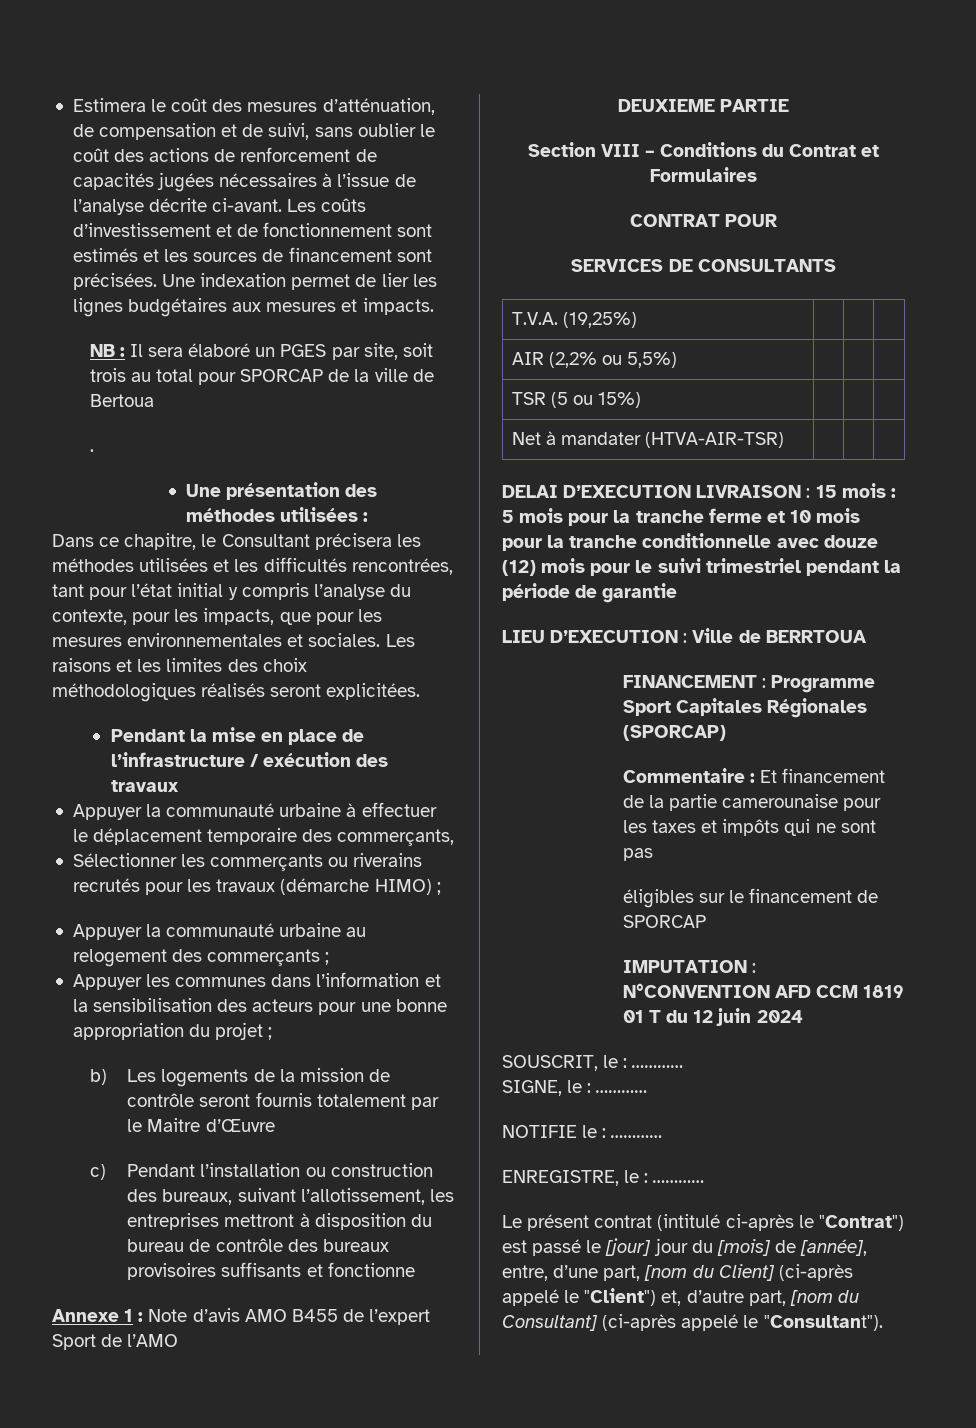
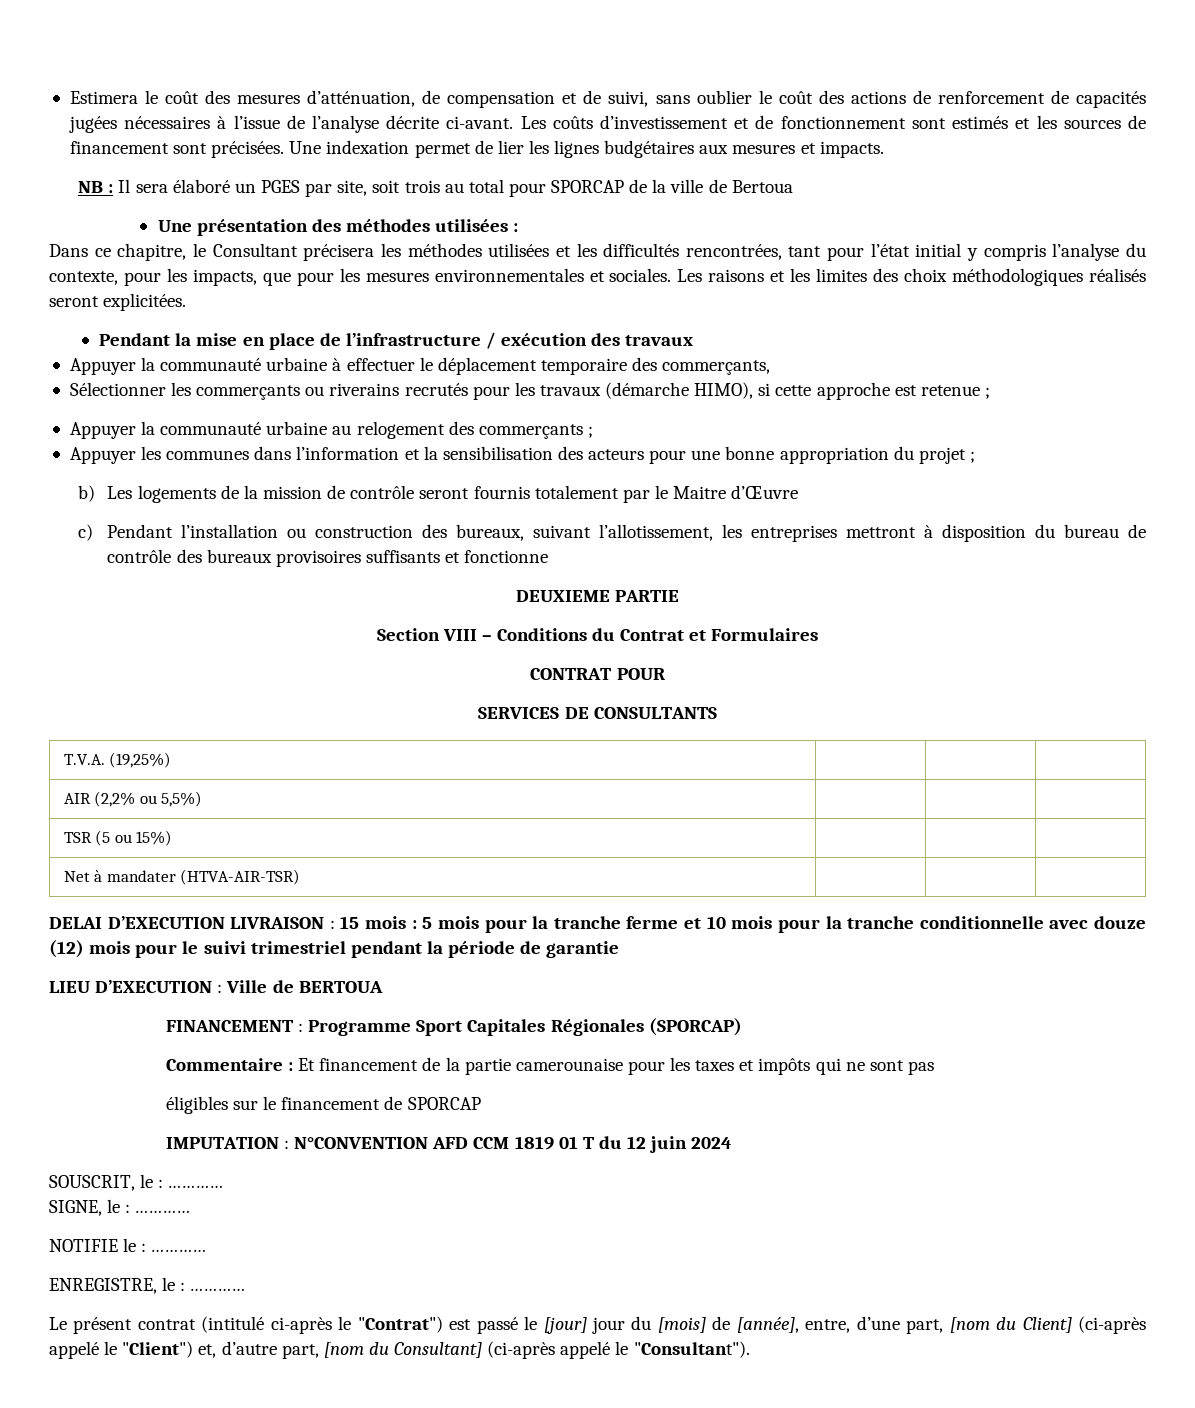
- .
- Sélectionner les commerçants ou riverains recrutés pour les travaux (démarche HIMO) ;
+ Sélectionner les commerçants ou riverains recrutés pour les travaux (démarche HIMO), si cette approche est retenue ;
- Annexe 1 : Note d’avis AMO B455 de l’expert Sport de l’AMO
- LIEU D’EXECUTION : Ville de BERRTOUA
+ LIEU D’EXECUTION : Ville de BERTOUA

